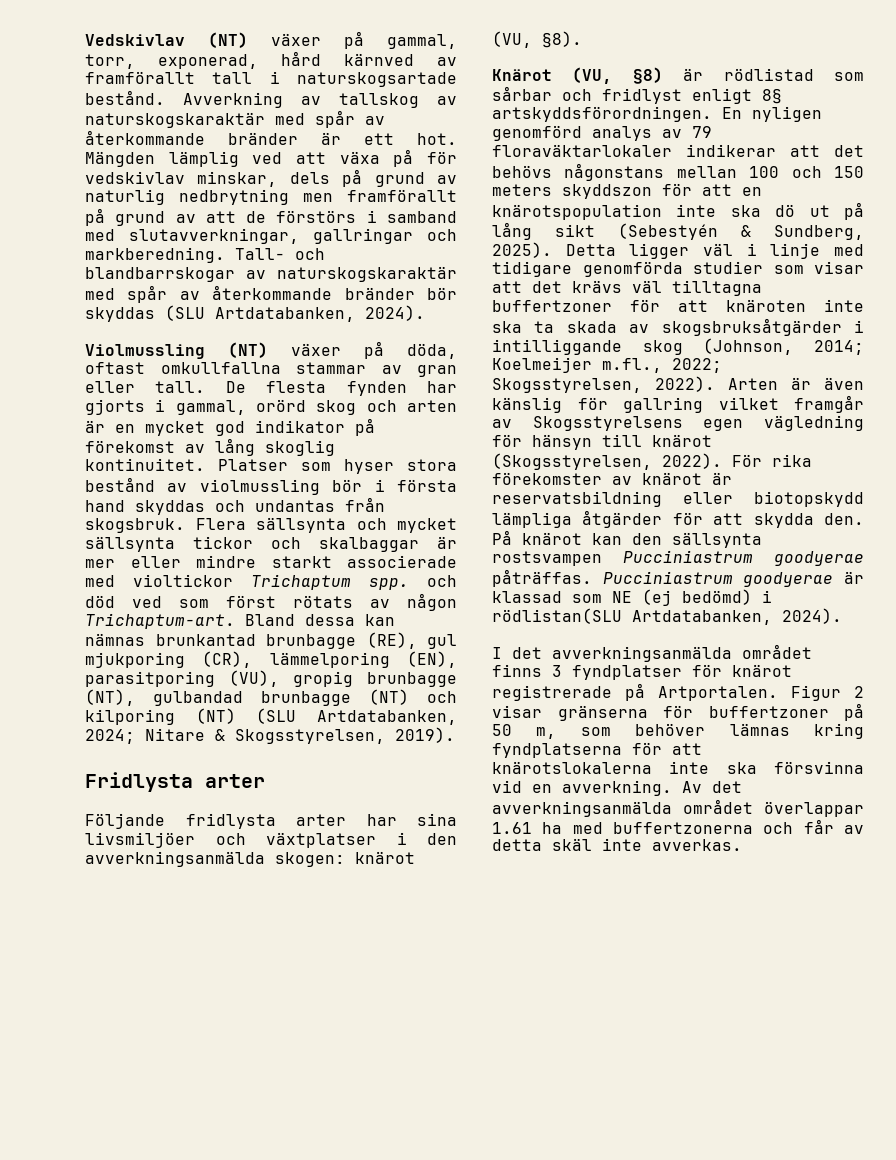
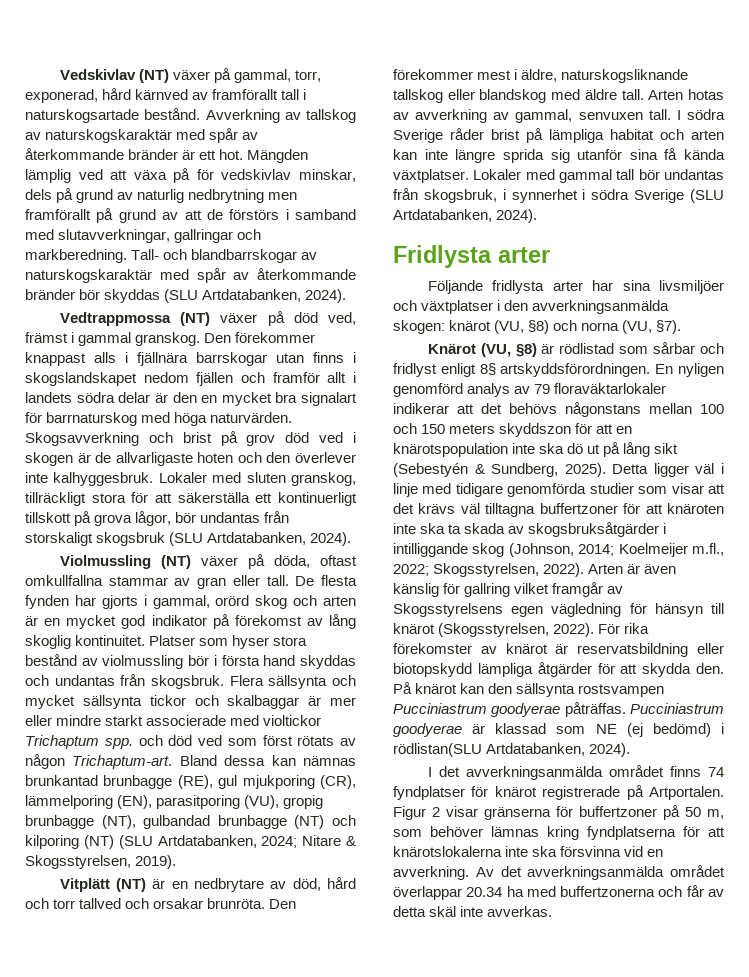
+ Vedtrappmossa (NT) växer på död ved, främst i gammal granskog. Den förekommer knappast alls i fjällnära barrskogar utan finns i skogslandskapet nedom fjällen och framför allt i landets södra delar är den en mycket bra signalart för barrnaturskog med höga naturvärden. Skogsavverkning och brist på grov död ved i skogen är de allvarligaste hoten och den överlever inte kalhyggesbruk. Lokaler med sluten granskog, tillräckligt stora för att säkerställa ett kontinuerligt tillskott på grova lågor, bör undantas från storskaligt skogsbruk (SLU Artdatabanken, 2024).
+ Vitplätt (NT) är en nedbrytare av död, hård och torr tallved och orsakar brunröta. Den förekommer mest i äldre, naturskogsliknande tallskog eller blandskog med äldre tall. Arten hotas av avverkning av gammal, senvuxen tall. I södra Sverige råder brist på lämpliga habitat och arten kan inte längre sprida sig utanför sina få kända växtplatser. Lokaler med gammal tall bör undantas från skogsbruk, i synnerhet i södra Sverige (SLU Artdatabanken, 2024).
- Följande fridlysta arter har sina livsmiljöer och växtplatser i den avverkningsanmälda skogen: knärot (VU, §8).
+ Följande fridlysta arter har sina livsmiljöer och växtplatser i den avverkningsanmälda skogen: knärot (VU, §8) och norna (VU, §7).
- I det avverkningsanmälda området finns 3 fyndplatser för knärot registrerade på Artportalen.
+ I det avverkningsanmälda området finns 74 fyndplatser för knärot registrerade på Artportalen.
- Av det avverkningsanmälda området överlappar 1.61 ha med buffertzonerna och får av detta skäl inte avverkas.
+ Av det avverkningsanmälda området överlappar 20.34 ha med buffertzonerna och får av detta skäl inte avverkas.

